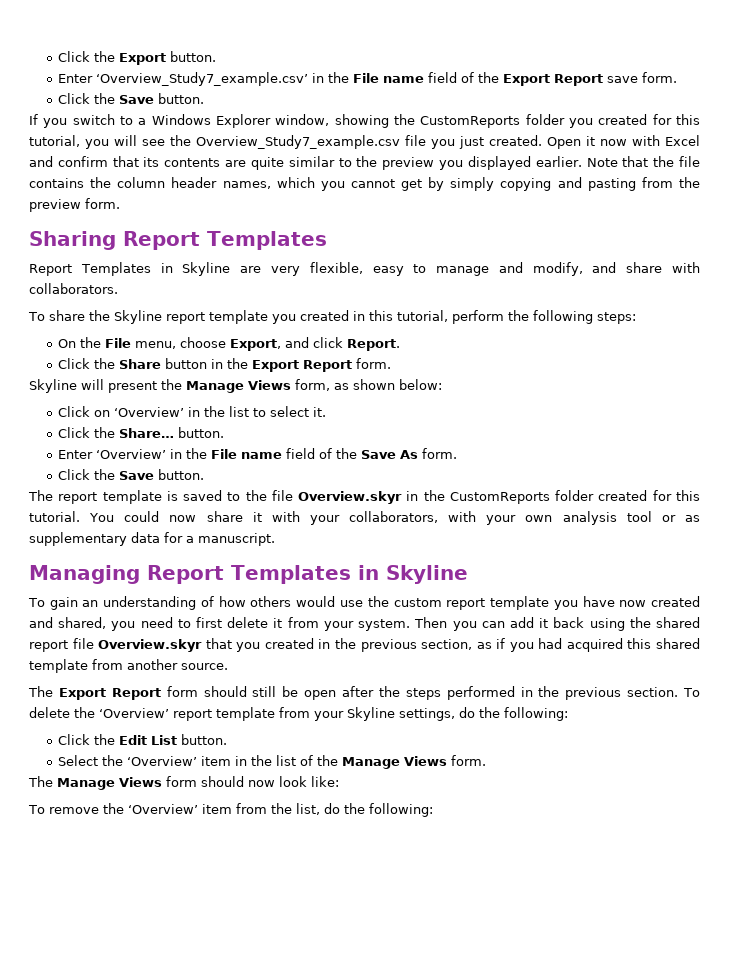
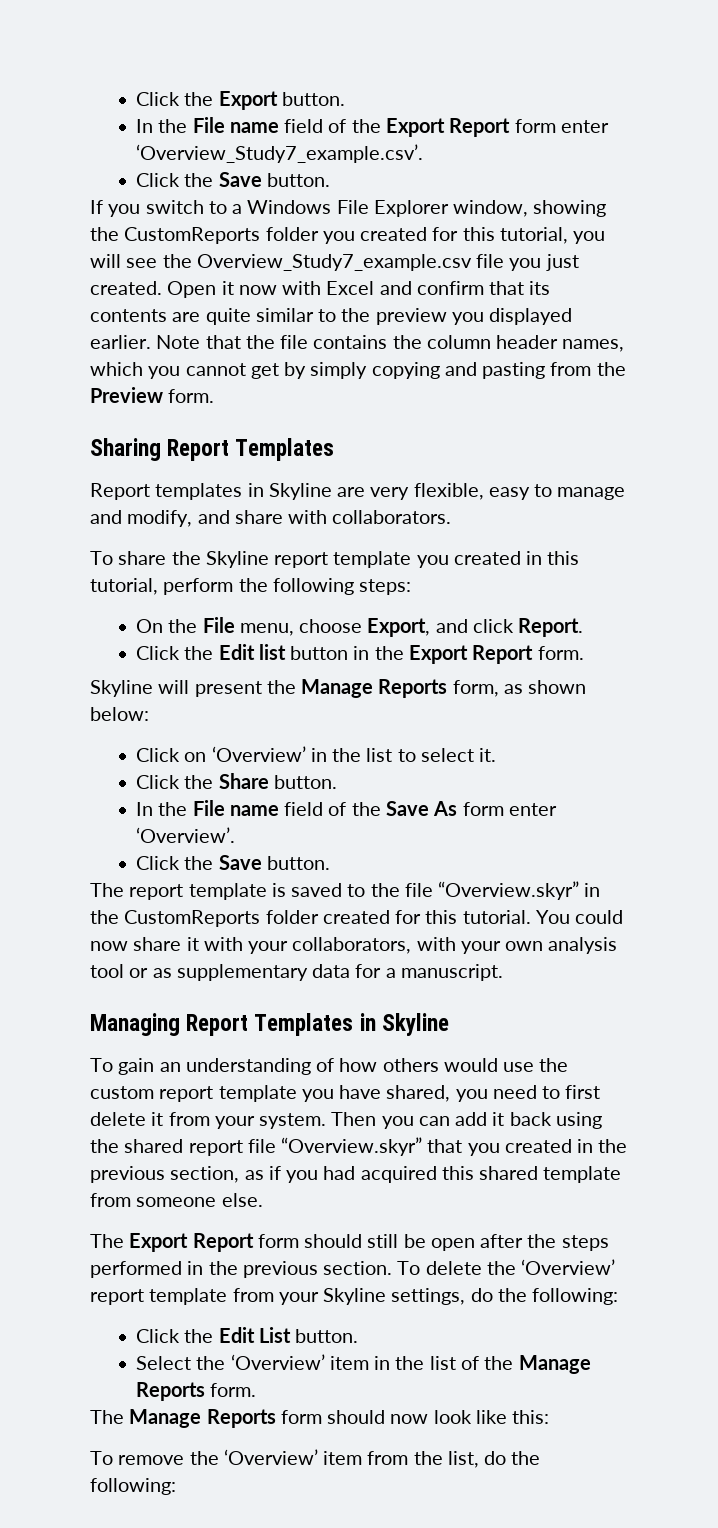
- Enter ‘Overview_Study7_example.csv’ in the File name field of the Export Report save form.
+ In the File name field of the Export Report form enter ‘Overview_Study7_example.csv’.
- If you switch to a Windows Explorer window, showing the CustomReports folder you created for this tutorial, you will see the Overview_Study7_example.csv file you just created.
+ If you switch to a Windows File Explorer window, showing the CustomReports folder you created for this tutorial, you will see the Overview_Study7_example.csv file you just created.
- Note that the file contains the column header names, which you cannot get by simply copying and pasting from the preview form.
+ Note that the file contains the column header names, which you cannot get by simply copying and pasting from the Preview form.
- Report Templates in Skyline are very flexible, easy to manage and modify, and share with collaborators.
+ Report templates in Skyline are very flexible, easy to manage and modify, and share with collaborators.
- Click the Share button in the Export Report form.
+ Click the Edit list button in the Export Report form.
- Skyline will present the Manage Views form, as shown below:
+ Skyline will present the Manage Reports form, as shown below:
- Click the Share… button.
- Enter ‘Overview’ in the File name field of the Save As form.
+ Click the Share button.
+ In the File name field of the Save As form enter ‘Overview’.
- The report template is saved to the file Overview.skyr in the CustomReports folder created for this tutorial.
+ The report template is saved to the file “Overview.skyr” in the CustomReports folder created for this tutorial.
- To gain an understanding of how others would use the custom report template you have now created and shared, you need to first delete it from your system.
+ To gain an understanding of how others would use the custom report template you have shared, you need to first delete it from your system.
- Then you can add it back using the shared report file Overview.skyr that you created in the previous section, as if you had acquired this shared template from another source.
+ Then you can add it back using the shared report file “Overview.skyr” that you created in the previous section, as if you had acquired this shared template from someone else.
- Select the ‘Overview’ item in the list of the Manage Views form.
+ Select the ‘Overview’ item in the list of the Manage Reports form.
- The Manage Views form should now look like:
+ The Manage Reports form should now look like this:

